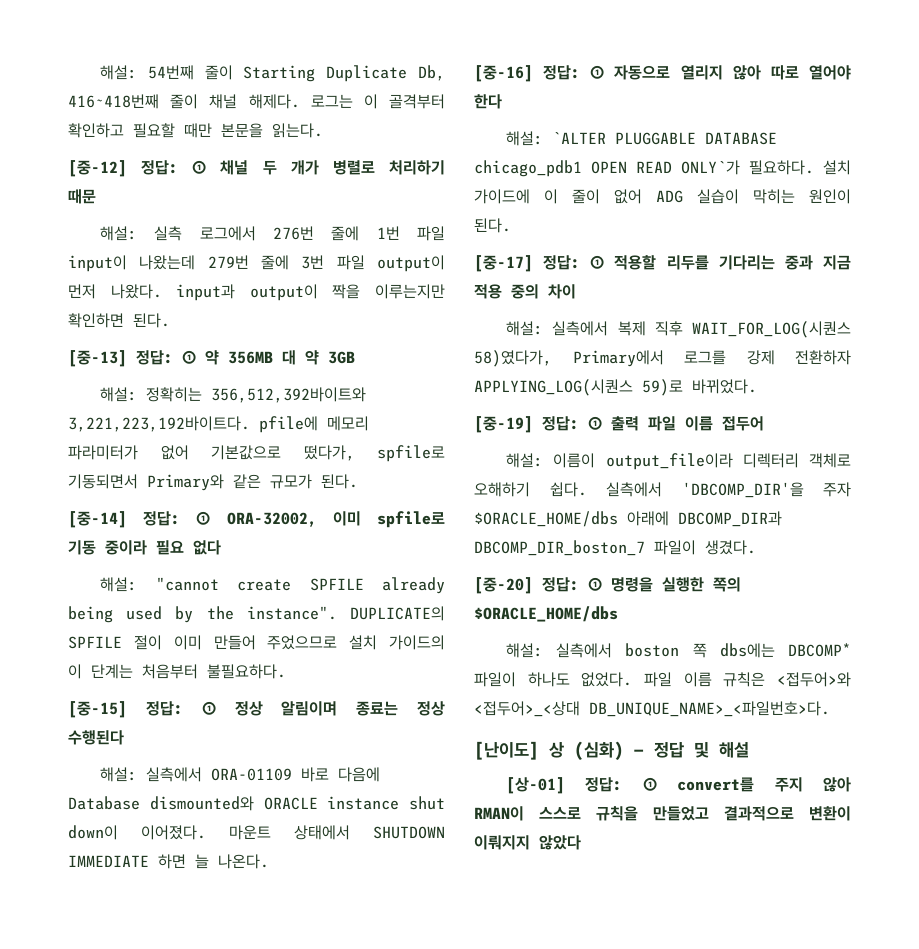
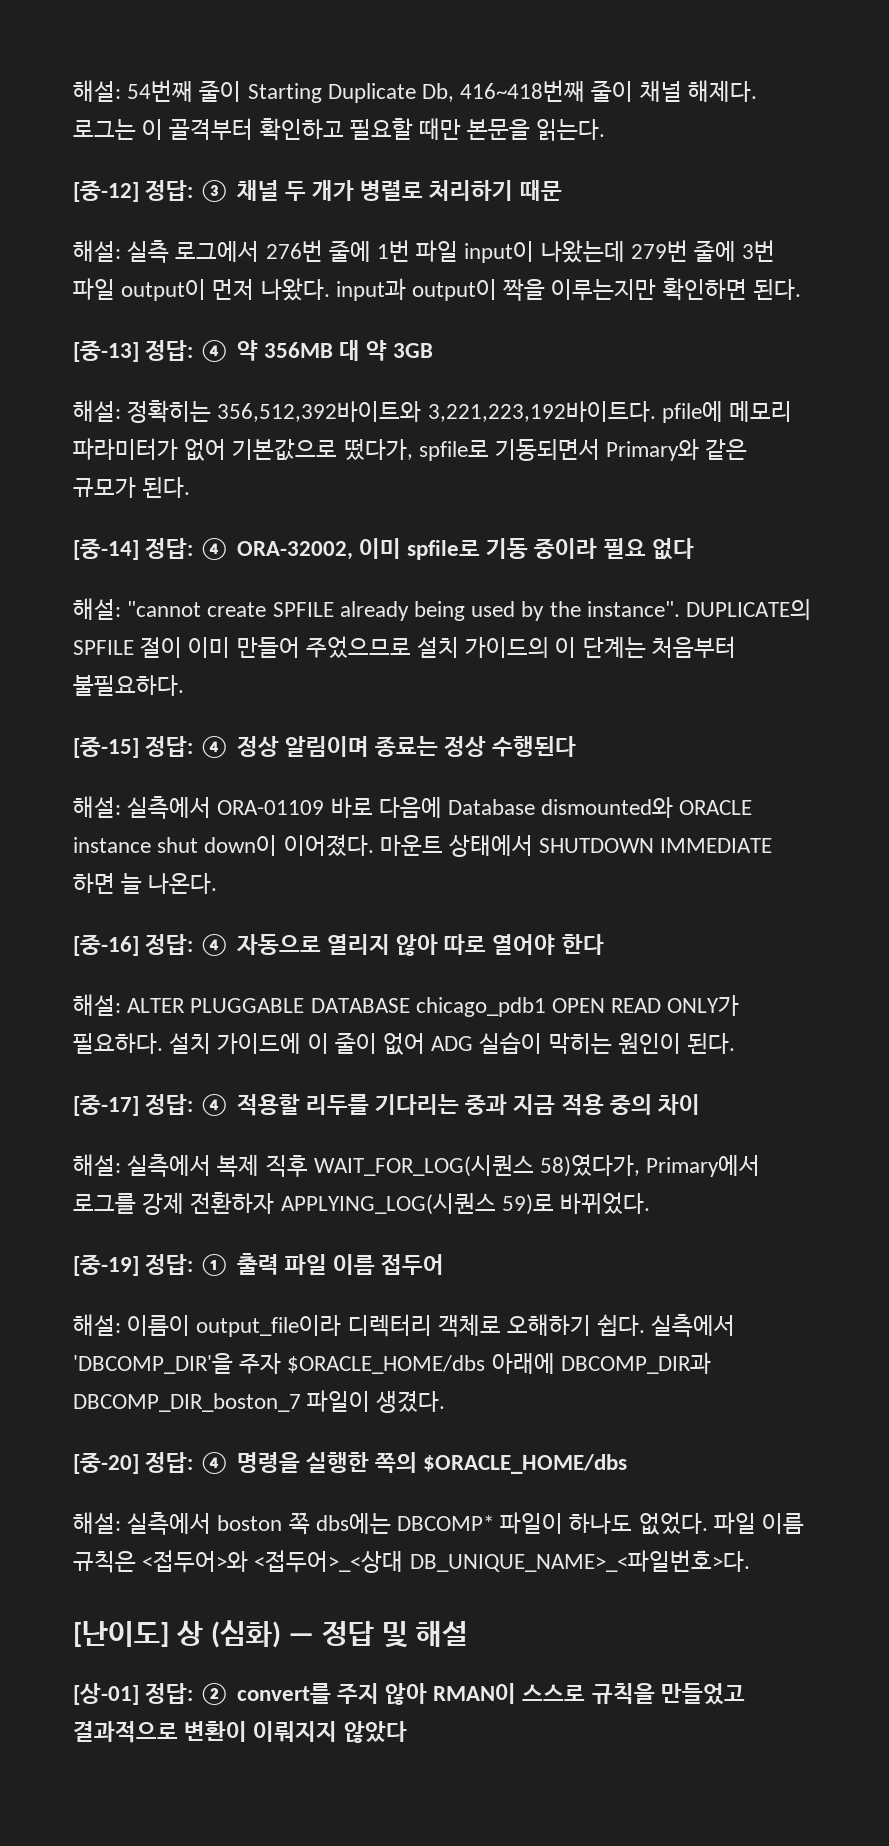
- [중-12] 정답: ① 채널 두 개가 병렬로 처리하기 때문
+ [중-12] 정답: ③ 채널 두 개가 병렬로 처리하기 때문
- [중-13] 정답: ① 약 356MB 대 약 3GB
+ [중-13] 정답: ④ 약 356MB 대 약 3GB
- [중-14] 정답: ① ORA-32002, 이미 spfile로 기동 중이라 필요 없다
+ [중-14] 정답: ④ ORA-32002, 이미 spfile로 기동 중이라 필요 없다
- [중-15] 정답: ① 정상 알림이며 종료는 정상 수행된다
+ [중-15] 정답: ④ 정상 알림이며 종료는 정상 수행된다
- [중-16] 정답: ① 자동으로 열리지 않아 따로 열어야 한다
+ [중-16] 정답: ④ 자동으로 열리지 않아 따로 열어야 한다
- 해설: `ALTER PLUGGABLE DATABASE chicago_pdb1 OPEN READ ONLY`가 필요하다.
+ 해설: ALTER PLUGGABLE DATABASE chicago_pdb1 OPEN READ ONLY가 필요하다.
- [중-17] 정답: ① 적용할 리두를 기다리는 중과 지금 적용 중의 차이
+ [중-17] 정답: ④ 적용할 리두를 기다리는 중과 지금 적용 중의 차이
- [중-20] 정답: ① 명령을 실행한 쪽의 $ORACLE_HOME/dbs
+ [중-20] 정답: ④ 명령을 실행한 쪽의 $ORACLE_HOME/dbs
- [상-01] 정답: ① convert를 주지 않아 RMAN이 스스로 규칙을 만들었고 결과적으로 변환이 이뤄지지 않았다
+ [상-01] 정답: ② convert를 주지 않아 RMAN이 스스로 규칙을 만들었고 결과적으로 변환이 이뤄지지 않았다

